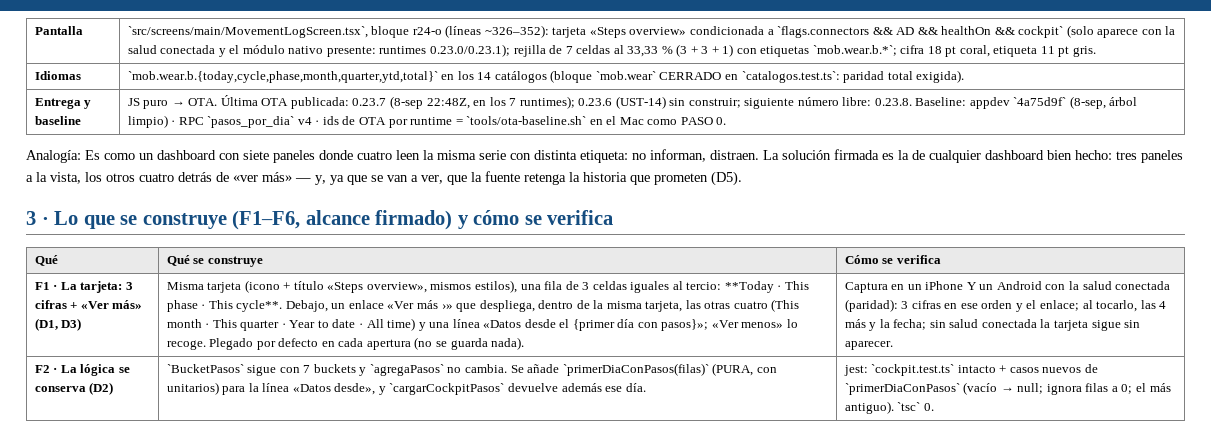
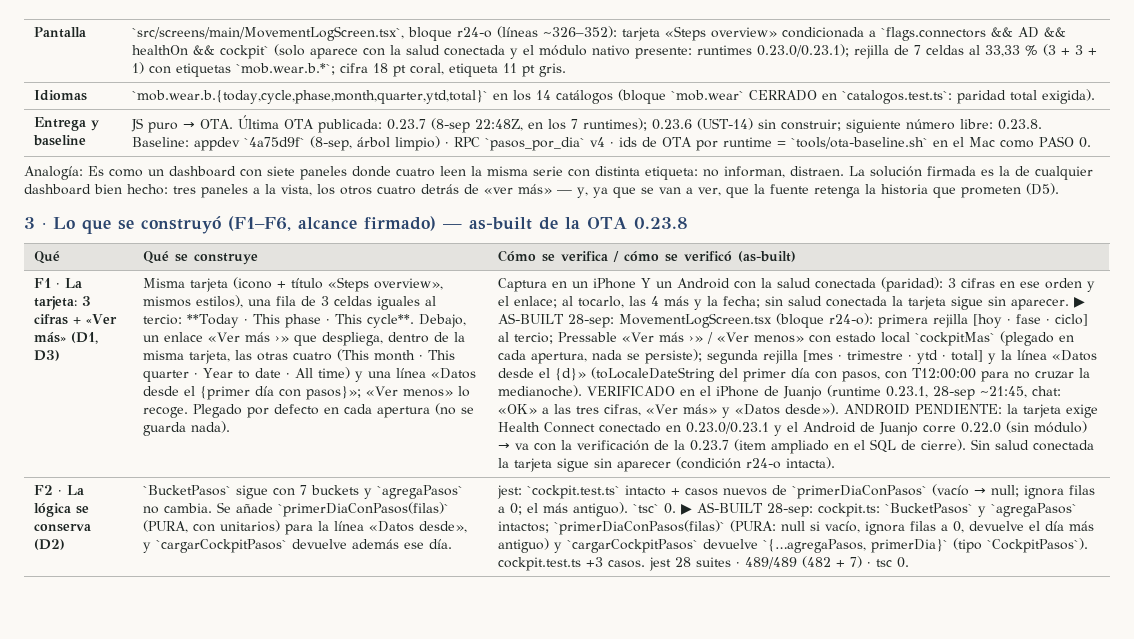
- 3 · Lo que se construye (F1–F6, alcance firmado) y cómo se verifica
+ 3 · Lo que se construyó (F1–F6, alcance firmado) — as-built de la OTA 0.23.8
- Qué | Qué se construye | Cómo se verifica
+ Qué | Qué se construye | Cómo se verifica / cómo se verificó (as-built)
+ ▶ AS-BUILT 28-sep: MovementLogScreen.tsx (bloque r24-o): primera rejilla [hoy · fase · ciclo] al tercio; Pressable «Ver más ›» / «Ver menos» con estado local `cockpitMas` (plegado en cada apertura, nada se persiste); segunda rejilla [mes · trimestre · ytd · total] y la línea «Datos desde el {d}» (toLocaleDateString del primer día con pasos, con T12:00:00 para no cruzar la medianoche). VERIFICADO en el iPhone de Juanjo (runtime 0.23.1, 28-sep ~21:45, chat: «OK» a las tres cifras, «Ver más» y «Datos desde»). ANDROID PENDIENTE: la tarjeta exige Health Connect conectado en 0.23.0/0.23.1 y el Android de Juanjo corre 0.22.0 (sin módulo) → va con la verificación de la 0.23.7 (item ampliado en el SQL de cierre). Sin salud conectada la tarjeta sigue sin aparecer (condición r24-o intacta).
- `tsc` 0.
+ `tsc` 0. ▶ AS-BUILT 28-sep: cockpit.ts: `BucketPasos` y `agregaPasos` intactos; `primerDiaConPasos(filas)` (PURA: null si vacío, ignora filas a 0, devuelve el día más antiguo) y `cargarCockpitPasos` devuelve `{…agregaPasos, primerDia}` (tipo `CockpitPasos`). cockpit.test.ts +3 casos. jest 28 suites · 489/489 (482 + 7) · tsc 0.

